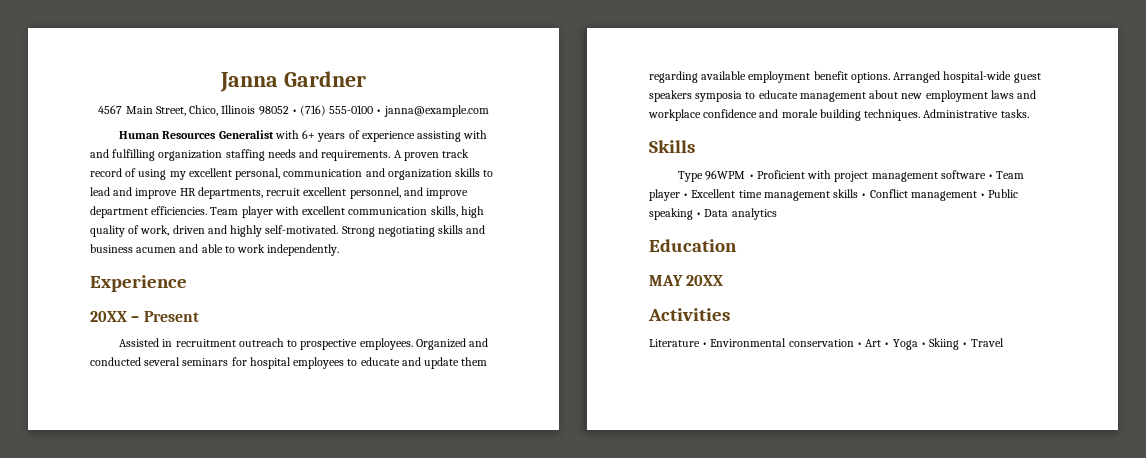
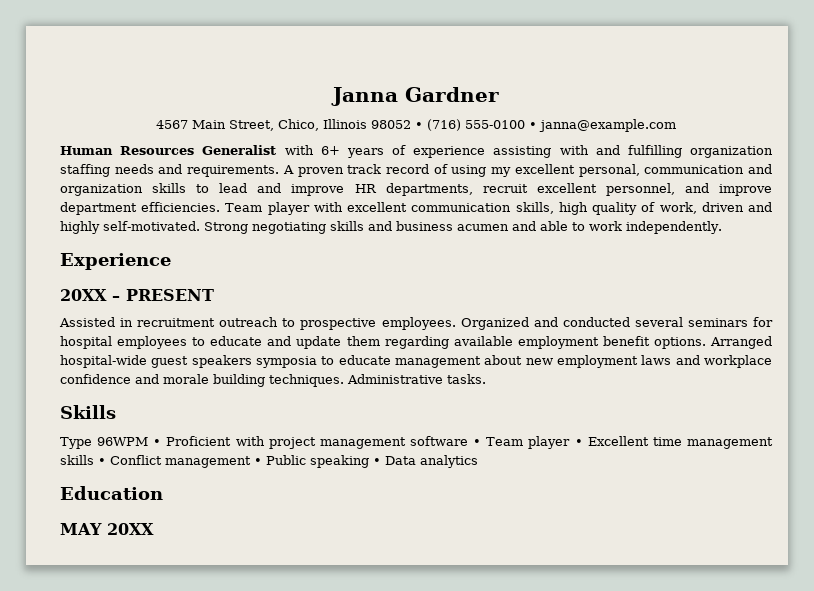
- 20XX – Present
+ 20XX – PRESENT
- Activities
- Literature • Environmental conservation • Art • Yoga • Skiing • Travel

